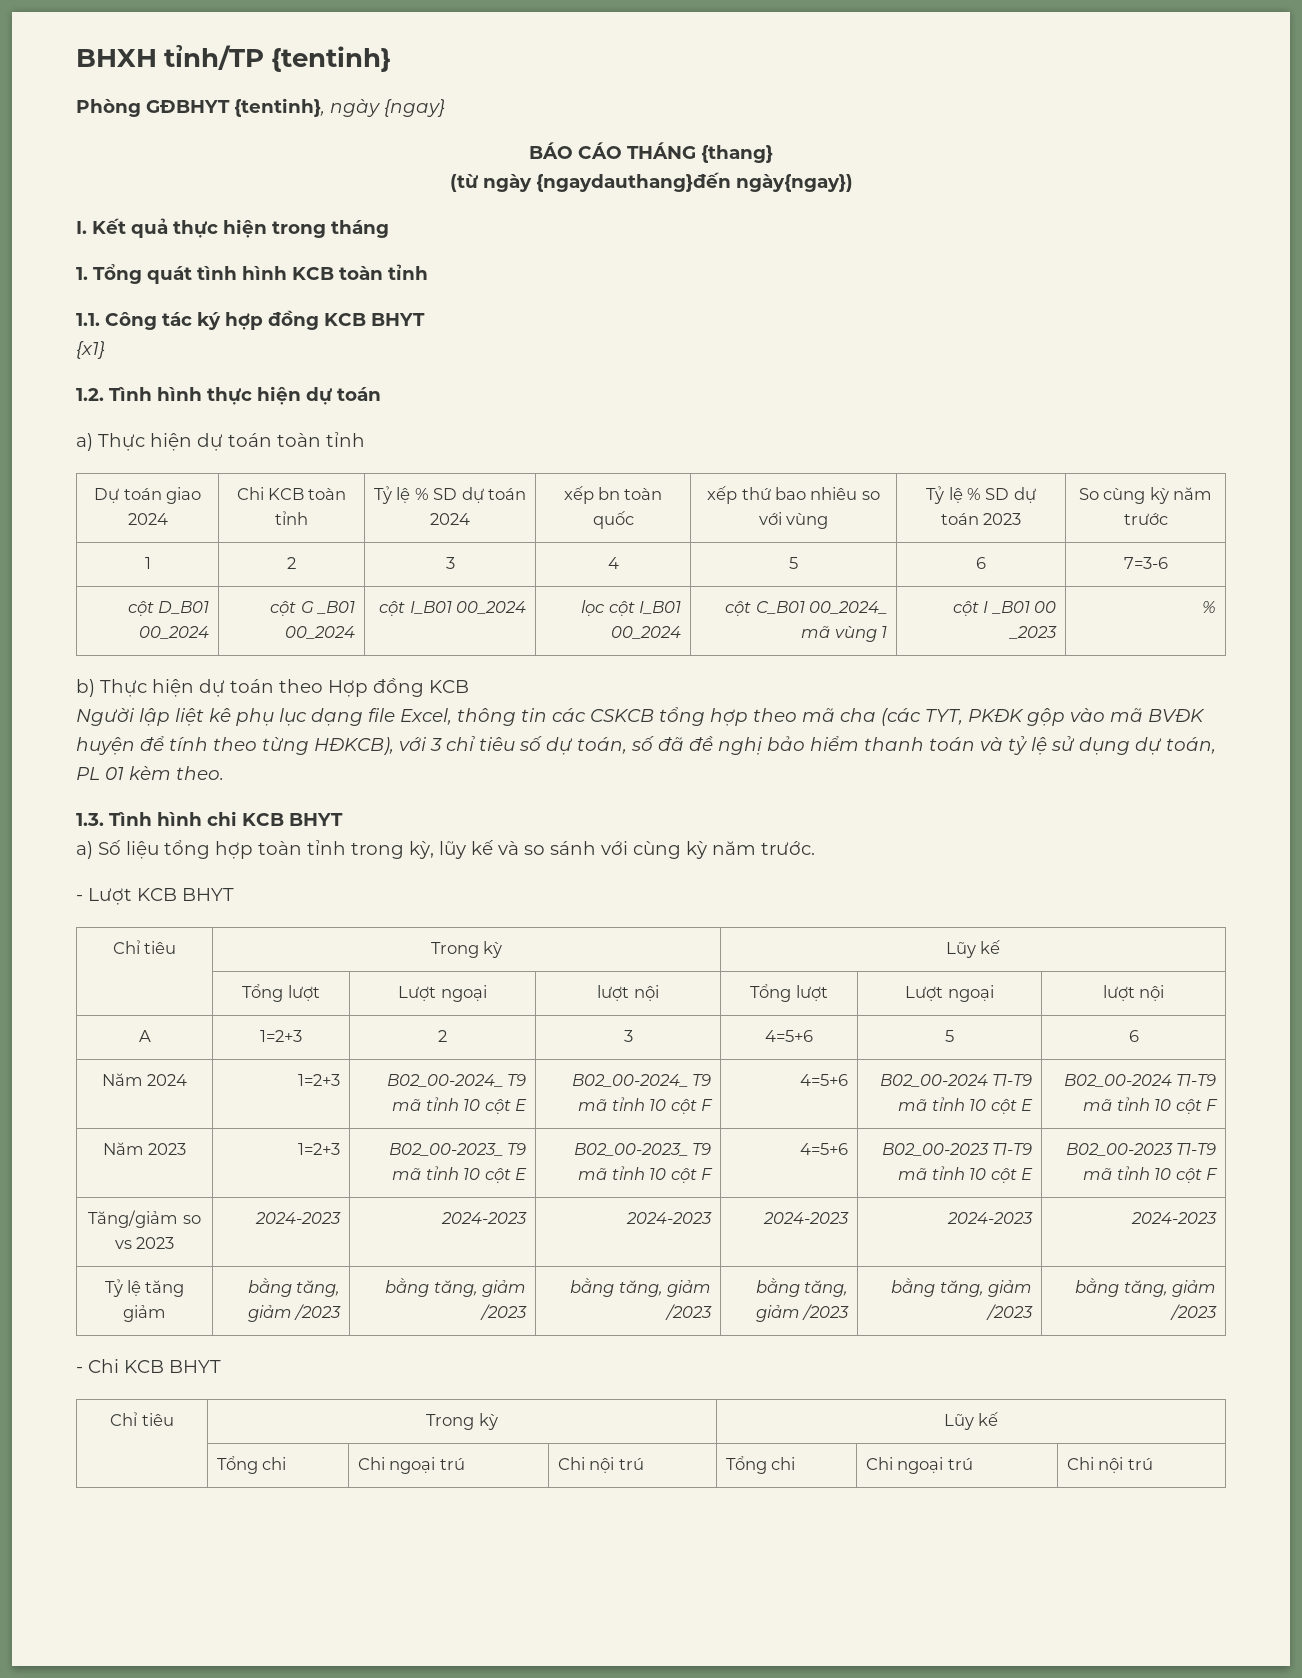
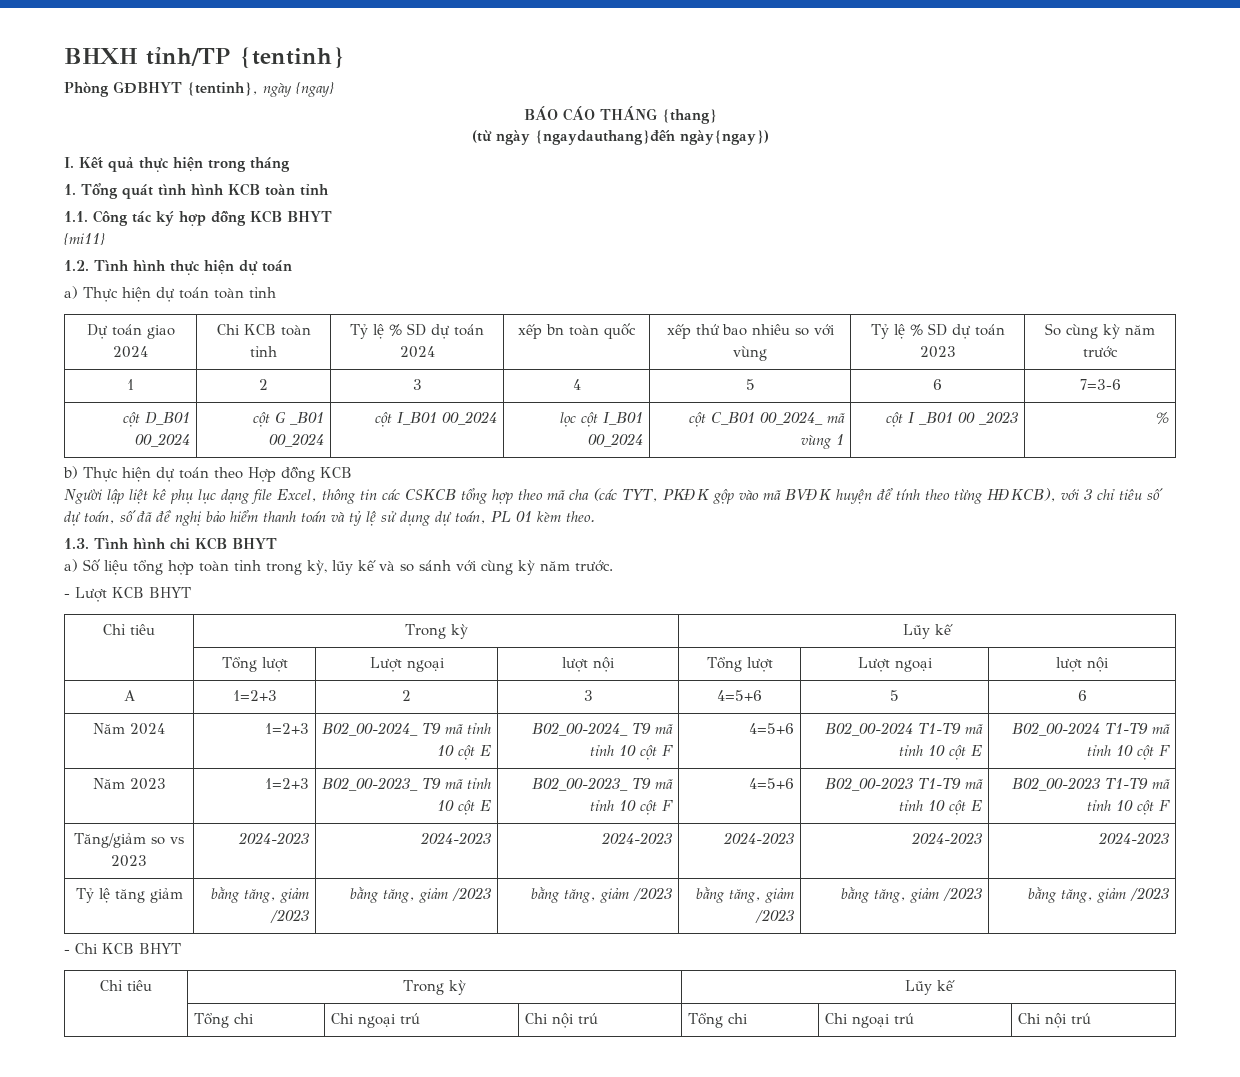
- {x1}
+ {mi11}

